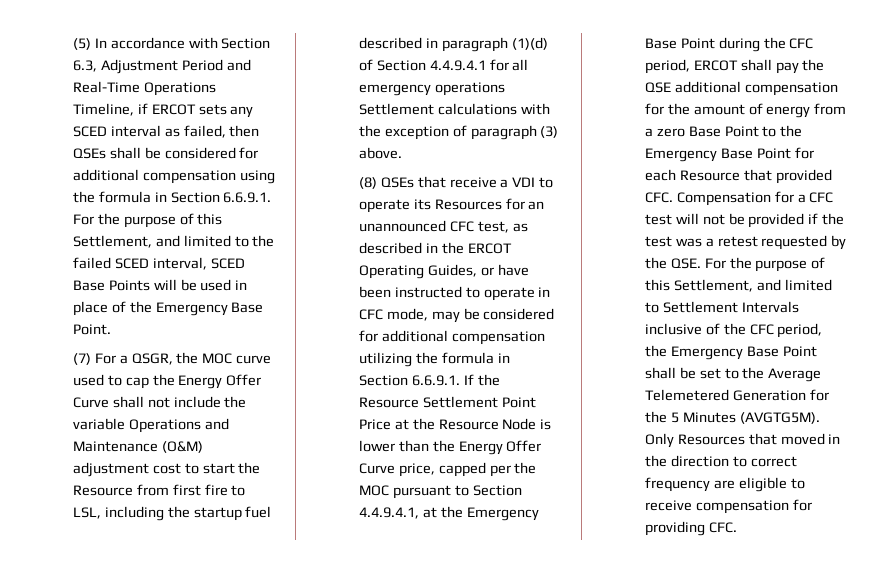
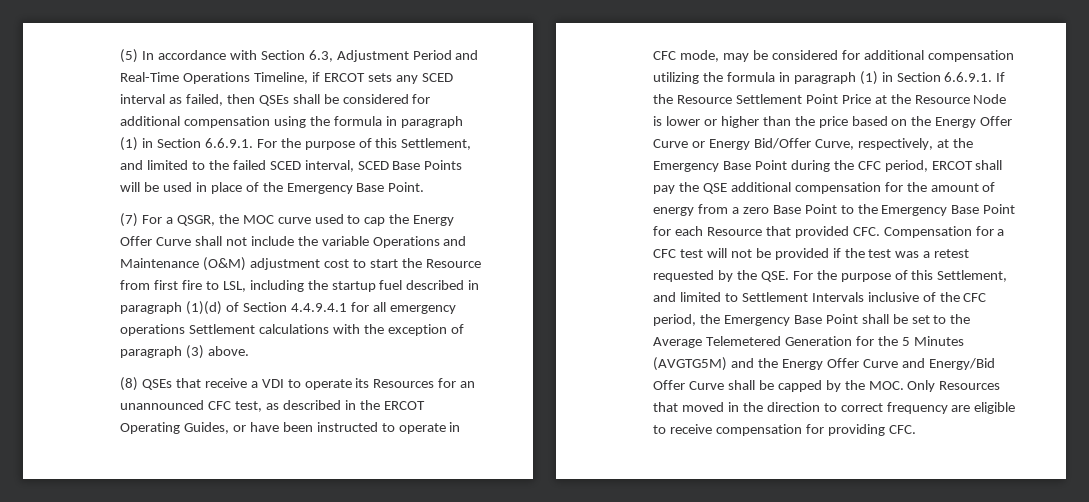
- (5) In accordance with Section 6.3, Adjustment Period and Real-Time Operations Timeline, if ERCOT sets any SCED interval as failed, then QSEs shall be considered for additional compensation using the formula in Section 6.6.9.1. For the purpose of this Settlement, and limited to the failed SCED interval, SCED Base Points will be used in place of the Emergency Base Point.
+ (5) In accordance with Section 6.3, Adjustment Period and Real-Time Operations Timeline, if ERCOT sets any SCED interval as failed, then QSEs shall be considered for additional compensation using the formula in paragraph (1) in Section 6.6.9.1. For the purpose of this Settlement, and limited to the failed SCED interval, SCED Base Points will be used in place of the Emergency Base Point.
- (8) QSEs that receive a VDI to operate its Resources for an unannounced CFC test, as described in the ERCOT Operating Guides, or have been instructed to operate in CFC mode, may be considered for additional compensation utilizing the formula in Section 6.6.9.1. If the Resource Settlement Point Price at the Resource Node is lower than the Energy Offer Curve price, capped per the MOC pursuant to Section 4.4.9.4.1, at the Emergency Base Point during the CFC period, ERCOT shall pay the QSE additional compensation for the amount of energy from a zero Base Point to the Emergency Base Point for each Resource that provided CFC. Compensation for a CFC test will not be provided if the test was a retest requested by the QSE. For the purpose of this Settlement, and limited to Settlement Intervals inclusive of the CFC period, the Emergency Base Point shall be set to the Average Telemetered Generation for the 5 Minutes (AVGTG5M). Only Resources that moved in the direction to correct frequency are eligible to receive compensation for providing CFC.
+ (8) QSEs that receive a VDI to operate its Resources for an unannounced CFC test, as described in the ERCOT Operating Guides, or have been instructed to operate in CFC mode, may be considered for additional compensation utilizing the formula in paragraph (1) in Section 6.6.9.1. If the Resource Settlement Point Price at the Resource Node is lower or higher than the price based on the Energy Offer Curve or Energy Bid/Offer Curve, respectively, at the Emergency Base Point during the CFC period, ERCOT shall pay the QSE additional compensation for the amount of energy from a zero Base Point to the Emergency Base Point for each Resource that provided CFC. Compensation for a CFC test will not be provided if the test was a retest requested by the QSE. For the purpose of this Settlement, and limited to Settlement Intervals inclusive of the CFC period, the Emergency Base Point shall be set to the Average Telemetered Generation for the 5 Minutes (AVGTG5M) and the Energy Offer Curve and Energy/Bid Offer Curve shall be capped by the MOC. Only Resources that moved in the direction to correct frequency are eligible to receive compensation for providing CFC.

